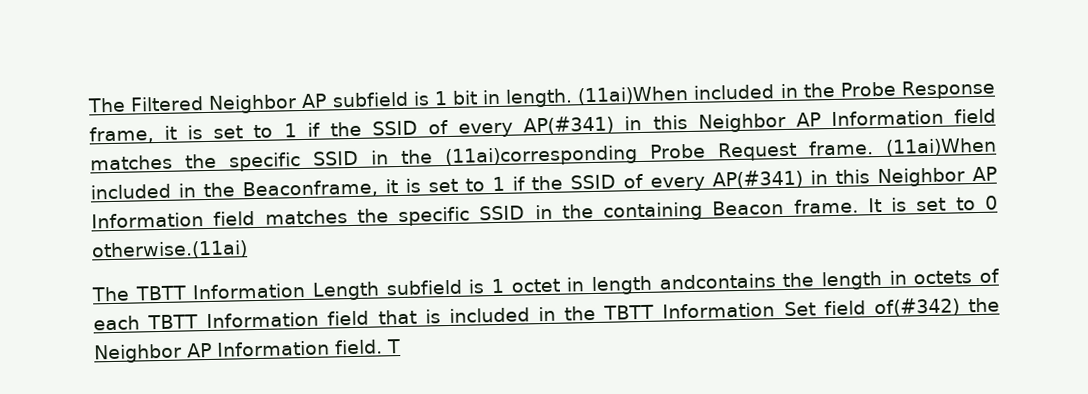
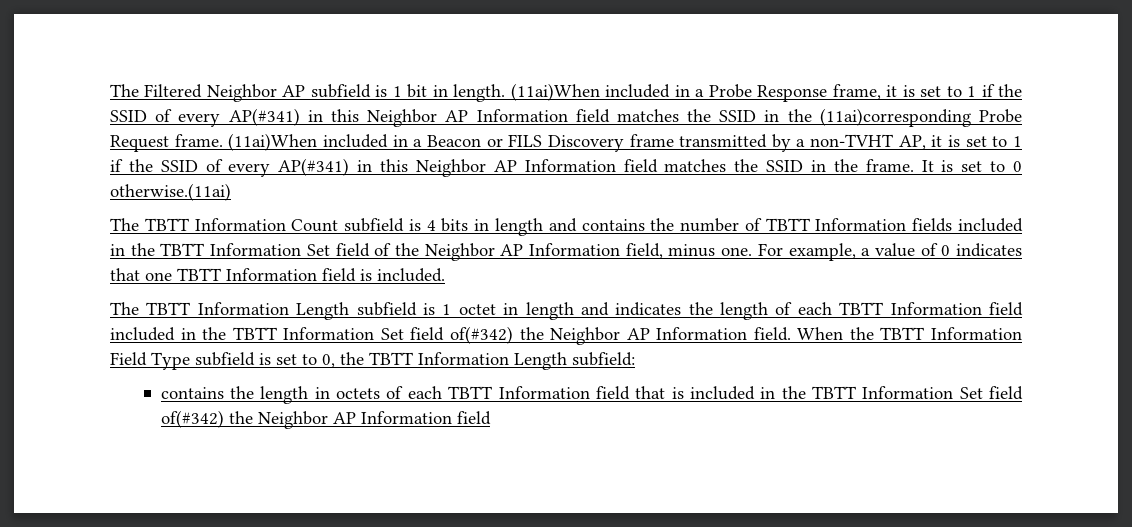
- (11ai)When included in the Probe Response frame, it is set to 1 if the SSID of every AP(#341) in this Neighbor AP Information field matches the specific SSID in the (11ai)corresponding Probe Request frame.
+ (11ai)When included in a Probe Response frame, it is set to 1 if the SSID of every AP(#341) in this Neighbor AP Information field matches the SSID in the (11ai)corresponding Probe Request frame.
- (11ai)When included in the Beaconframe, it is set to 1 if the SSID of every AP(#341) in this Neighbor AP Information field matches the specific SSID in the containing Beacon frame.
+ (11ai)When included in a Beacon or FILS Discovery frame transmitted by a non-TVHT AP, it is set to 1 if the SSID of every AP(#341) in this Neighbor AP Information field matches the SSID in the frame.
+ The TBTT Information Count subfield is 4 bits in length and contains the number of TBTT Information fields included in the TBTT Information Set field of the Neighbor AP Information field, minus one. For example, a value of 0 indicates that one TBTT Information field is included.
- The TBTT Information Length subfield is 1 octet in length andcontains the length in octets of each TBTT Information field that is included in the TBTT Information Set field of(#342) the Neighbor AP Information field. T
+ The TBTT Information Length subfield is 1 octet in length and indicates the length of each TBTT Information field included in the TBTT Information Set field of(#342) the Neighbor AP Information field. When the TBTT Information Field Type subfield is set to 0, the TBTT Information Length subfield:
+ contains the length in octets of each TBTT Information field that is included in the TBTT Information Set field of(#342) the Neighbor AP Information field

